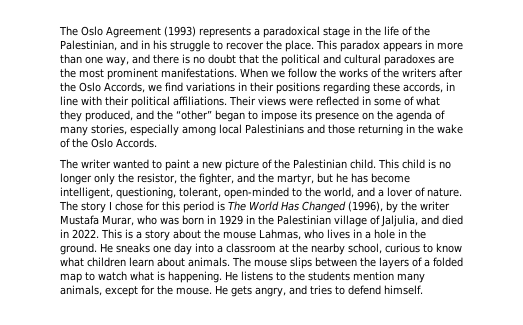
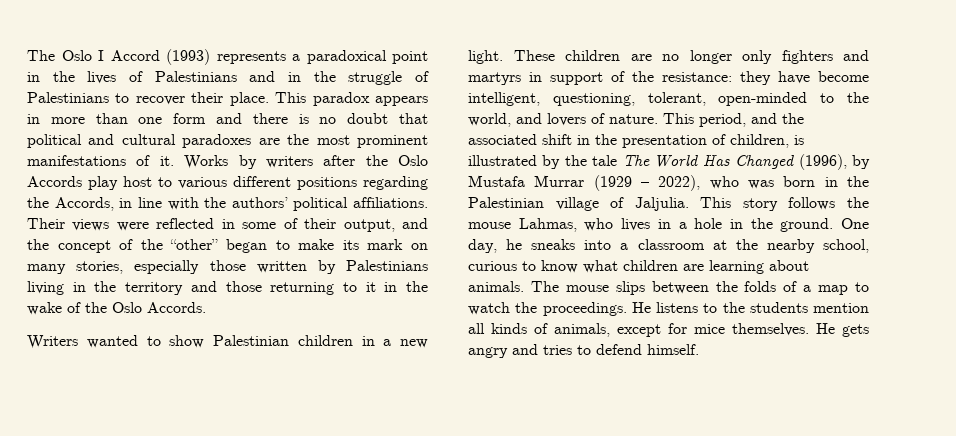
- The Oslo Agreement (1993) represents a paradoxical stage in the life of the Palestinian, and in his struggle to recover the place.
+ The Oslo I Accord (1993) represents a paradoxical point in the lives of Palestinians and in the struggle of Palestinians to recover their place.
- This paradox appears in more than one way, and there is no doubt that the political and cultural paradoxes are the most prominent manifestations. When we follow the works of the writers after the Oslo Accords, we find variations in their positions regarding these accords, in line with their political affiliations.
+ This paradox appears in more than one form and there is no doubt that political and cultural paradoxes are the most prominent manifestations of it. Works by writers after the Oslo Accords play host to various different positions regarding the Accords, in line with the authors’ political affiliations.
- Their views were reflected in some of what they produced, and the “other” began to impose its presence on the agenda of many stories, especially among local Palestinians and those returning in the wake of the Oslo Accords.
+ Their views were reflected in some of their output, and the concept of the “other” began to make its mark on many stories, especially those written by Palestinians living in the territory and those returning to it in the wake of the Oslo Accords.
- The writer wanted to paint a new picture of the Palestinian child. This child is no longer only the resistor, the fighter, and the martyr, but he has become intelligent, questioning, tolerant, open-minded to the world, and a lover of nature. The story I chose for this period is The World Has Changed (1996), by the writer Mustafa Murar, who was born in 1929 in the Palestinian village of Jaljulia, and died in 2022. This is a story about the mouse Lahmas, who lives in a hole in the ground.
+ Writers wanted to show Palestinian children in a new light. These children are no longer only fighters and martyrs in support of the resistance: they have become intelligent, questioning, tolerant, open-minded to the world, and lovers of nature. This period, and the associated shift in the presentation of children, is illustrated by the tale The World Has Changed (1996), by Mustafa Murrar (1929 – 2022), who was born in the Palestinian village of Jaljulia. This story follows the mouse Lahmas, who lives in a hole in the ground.
- He sneaks one day into a classroom at the nearby school, curious to know what children learn about animals.
+ One day, he sneaks into a classroom at the nearby school, curious to know what children are learning about animals.
- The mouse slips between the layers of a folded map to watch what is happening.
+ The mouse slips between the folds of a map to watch the proceedings.
- He listens to the students mention many animals, except for the mouse.
+ He listens to the students mention all kinds of animals, except for mice themselves.
- He gets angry, and tries to defend himself.
+ He gets angry and tries to defend himself.

